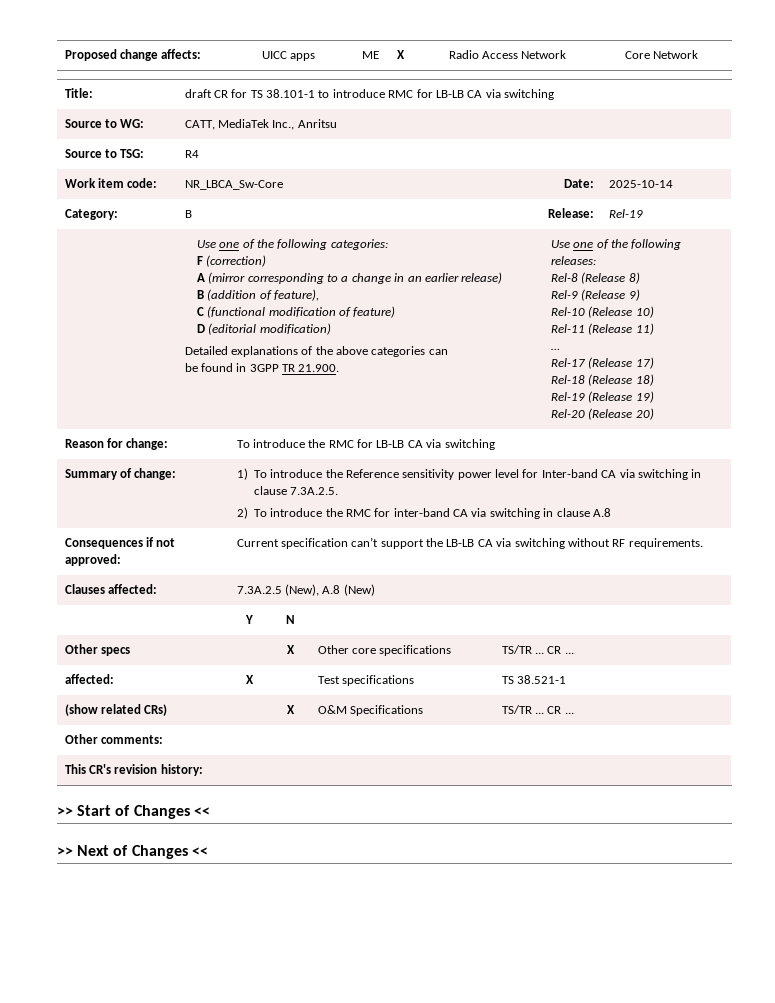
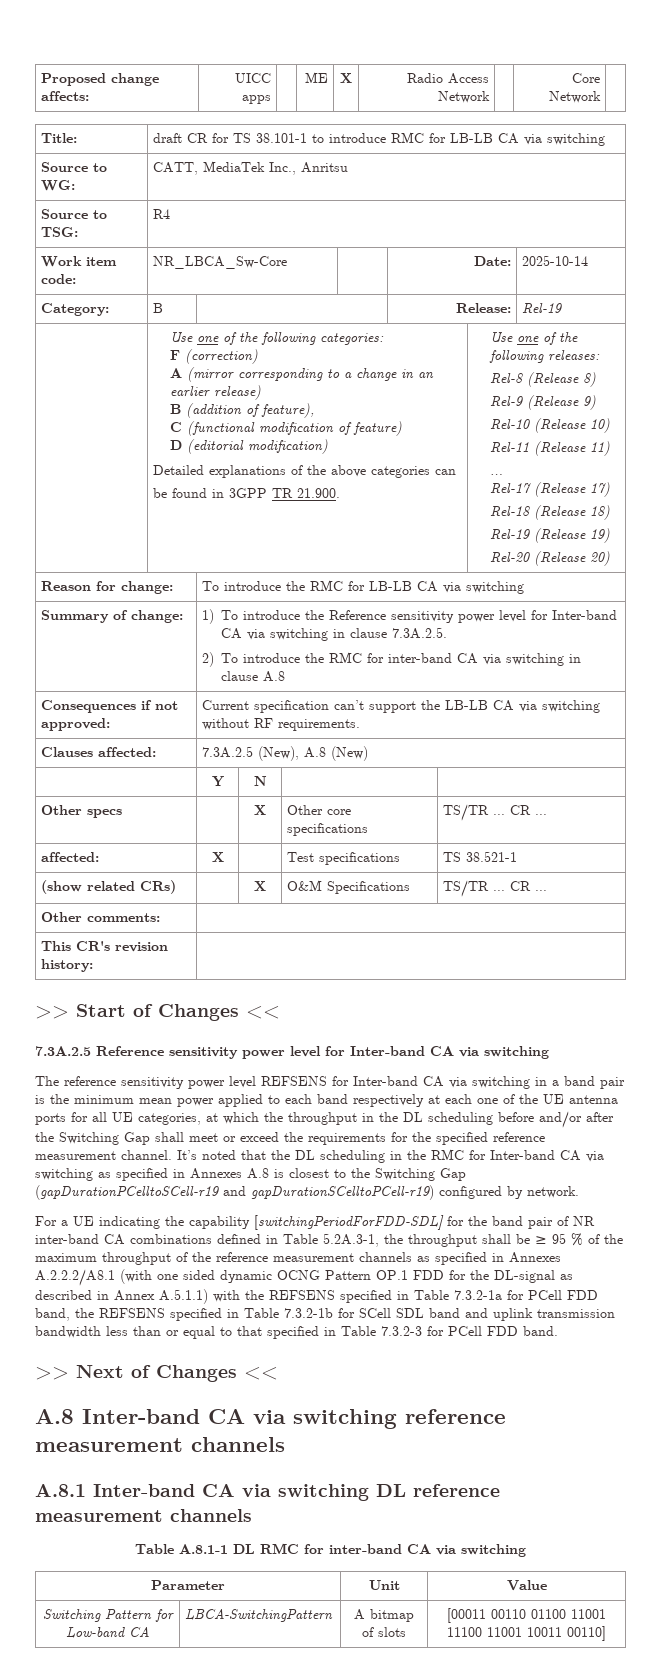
+ 7.3A.2.5 Reference sensitivity power level for Inter-band CA via switching
+ The reference sensitivity power level REFSENS for Inter-band CA via switching in a band pair is the minimum mean power applied to each band respectively at each one of the UE antenna ports for all UE categories, at which the throughput in the DL scheduling before and/or after the Switching Gap shall meet or exceed the requirements for the specified reference measurement channel. It’s noted that the DL scheduling in the RMC for Inter-band CA via switching as specified in Annexes A.8 is closest to the Switching Gap (gapDurationPCelltoSCell-r19 and gapDurationSCelltoPCell-r19) configured by network.
+ For a UE indicating the capability [switchingPeriodForFDD-SDL] for the band pair of NR inter-band CA combinations defined in Table 5.2A.3-1, the throughput shall be ≥ 95 % of the maximum throughput of the reference measurement channels as specified in Annexes A.2.2.2/A8.1 (with one sided dynamic OCNG Pattern OP.1 FDD for the DL-signal as described in Annex A.5.1.1) with the REFSENS specified in Table 7.3.2-1a for PCell FDD band, the REFSENS specified in Table 7.3.2-1b for SCell SDL band and uplink transmission bandwidth less than or equal to that specified in Table 7.3.2-3 for PCell FDD band.
+ A.8 Inter-band CA via switching reference measurement channels
+ A.8.1 Inter-band CA via switching DL reference measurement channels
+ Table A.8.1-1 DL RMC for inter-band CA via switching
+ Parameter | Unit | Value
+ Switching Pattern for Low-band CA | LBCA-SwitchingPattern | A bitmap of slots | [00011 00110 01100 11001 11100 11001 10011 00110]

